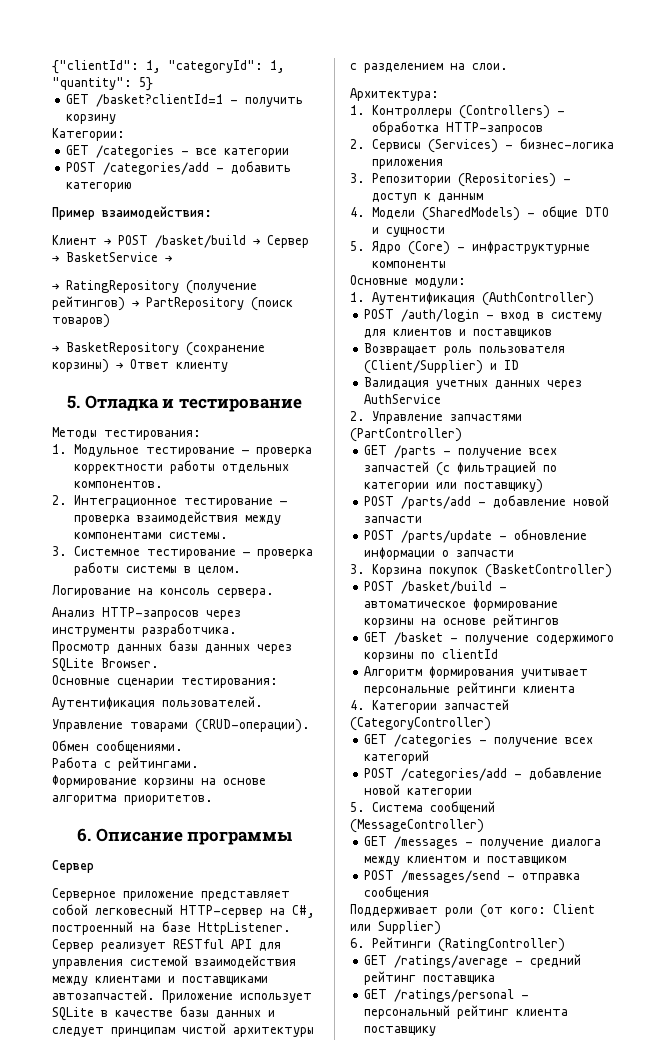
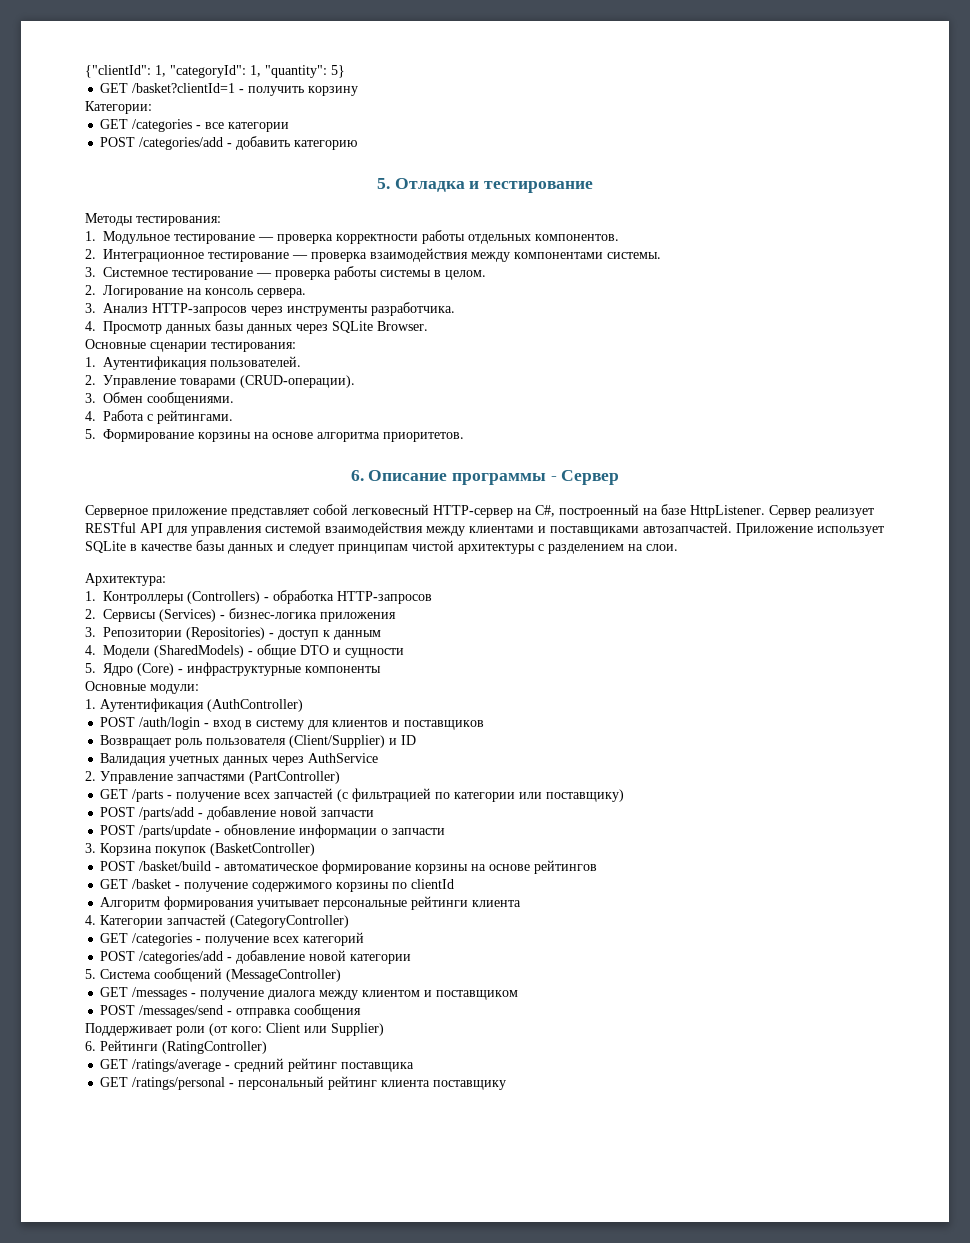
- Пример взаимодействия:
- Клиент → POST /basket/build → Сервер → BasketService →
- → RatingRepository (получение рейтингов) → PartRepository (поиск товаров)
- → BasketRepository (сохранение корзины) → Ответ клиенту
- Логирование на консоль сервера.
+ 2. Логирование на консоль сервера.
- Анализ HTTP-запросов через инструменты разработчика.
+ 3. Анализ HTTP-запросов через инструменты разработчика.
- Просмотр данных базы данных через SQLite Browser.
+ 4. Просмотр данных базы данных через SQLite Browser.
- Аутентификация пользователей.
+ 1. Аутентификация пользователей.
- Управление товарами (CRUD-операции).
+ 2. Управление товарами (CRUD-операции).
- Обмен сообщениями.
+ 3. Обмен сообщениями.
- Работа с рейтингами.
+ 4. Работа с рейтингами.
- Формирование корзины на основе алгоритма приоритетов.
+ 5. Формирование корзины на основе алгоритма приоритетов.
- 6. Описание программы
- Сервер
+ 6. Описание программы - Сервер

